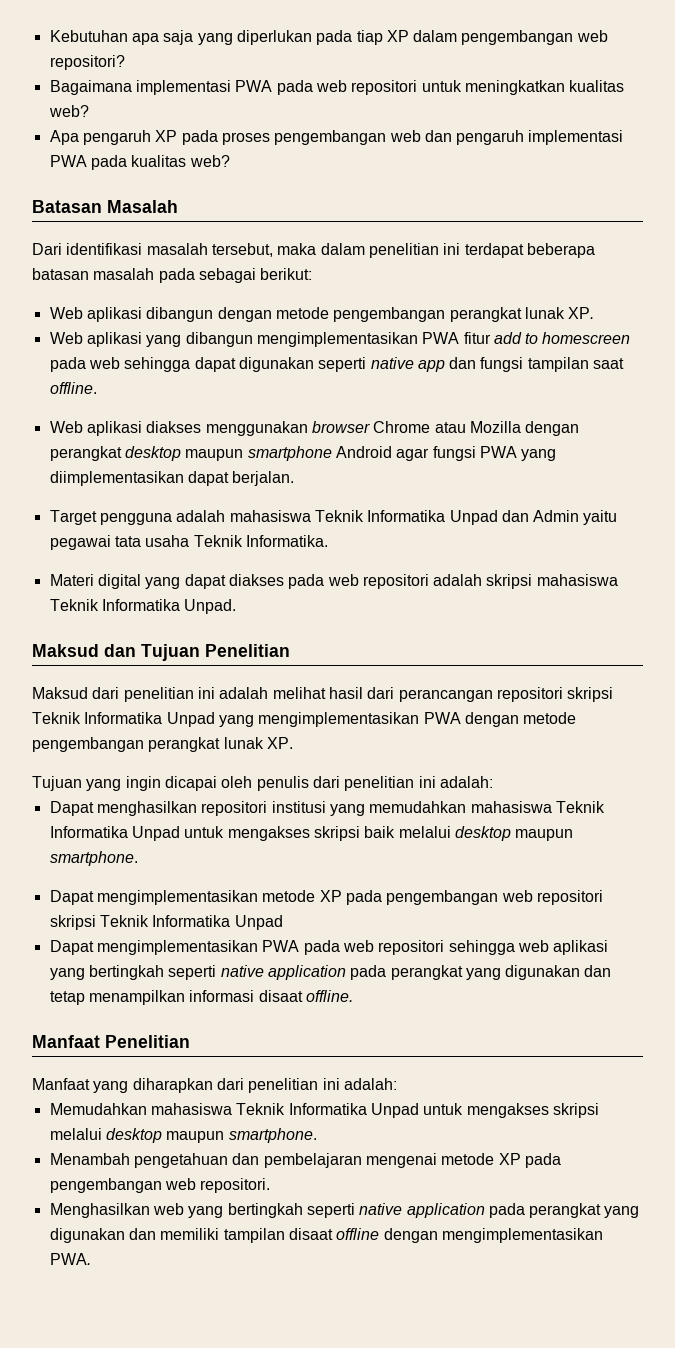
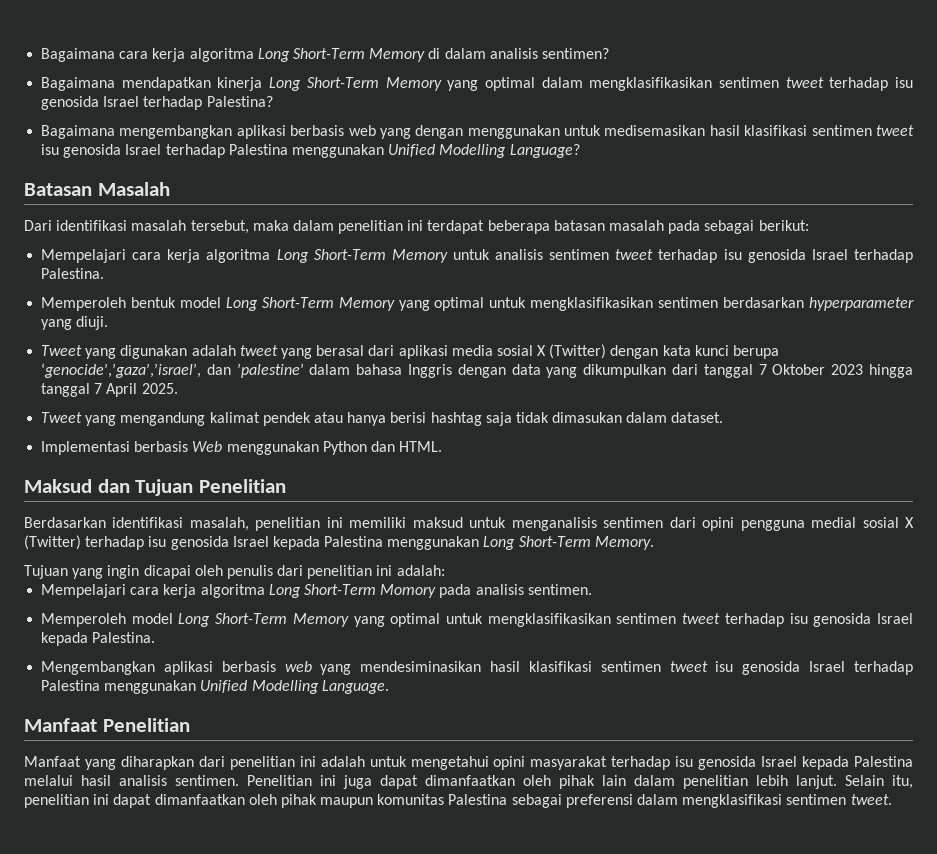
- Kebutuhan apa saja yang diperlukan pada tiap XP dalam pengembangan web repositori?
- Bagaimana implementasi PWA pada web repositori untuk meningkatkan kualitas web?
- Apa pengaruh XP pada proses pengembangan web dan pengaruh implementasi PWA pada kualitas web?
+ Bagaimana cara kerja algoritma Long Short-Term Memory di dalam analisis sentimen?
+ Bagaimana mendapatkan kinerja Long Short-Term Memory yang optimal dalam mengklasifikasikan sentimen tweet terhadap isu genosida Israel terhadap Palestina?
+ Bagaimana mengembangkan aplikasi berbasis web yang dengan menggunakan untuk medisemasikan hasil klasifikasi sentimen tweet isu genosida Israel terhadap Palestina menggunakan Unified Modelling Language?
- Web aplikasi dibangun dengan metode pengembangan perangkat lunak XP.
- Web aplikasi yang dibangun mengimplementasikan PWA fitur add to homescreen pada web sehingga dapat digunakan seperti native app dan fungsi tampilan saat offline.
- Web aplikasi diakses menggunakan browser Chrome atau Mozilla dengan perangkat desktop maupun smartphone Android agar fungsi PWA yang diimplementasikan dapat berjalan.
- Target pengguna adalah mahasiswa Teknik Informatika Unpad dan Admin yaitu pegawai tata usaha Teknik Informatika.
- Materi digital yang dapat diakses pada web repositori adalah skripsi mahasiswa Teknik Informatika Unpad.
+ Mempelajari cara kerja algoritma Long Short-Term Memory untuk analisis sentimen tweet terhadap isu genosida Israel terhadap Palestina.
+ Memperoleh bentuk model Long Short-Term Memory yang optimal untuk mengklasifikasikan sentimen berdasarkan hyperparameter yang diuji.
+ Tweet yang digunakan adalah tweet yang berasal dari aplikasi media sosial X (Twitter) dengan kata kunci berupa ‘genocide’,’gaza’,’israel’, dan ’palestine’ dalam bahasa Inggris dengan data yang dikumpulkan dari tanggal 7 Oktober 2023 hingga tanggal 7 April 2025.
+ Tweet yang mengandung kalimat pendek atau hanya berisi hashtag saja tidak dimasukan dalam dataset.
+ Implementasi berbasis Web menggunakan Python dan HTML.
  Maksud dan Tujuan Penelitian
- Maksud dari penelitian ini adalah melihat hasil dari perancangan repositori skripsi Teknik Informatika Unpad yang mengimplementasikan PWA dengan metode pengembangan perangkat lunak XP.
+ Berdasarkan identifikasi masalah, penelitian ini memiliki maksud untuk menganalisis sentimen dari opini pengguna medial sosial X (Twitter) terhadap isu genosida Israel kepada Palestina menggunakan Long Short-Term Memory.
- Dapat menghasilkan repositori institusi yang memudahkan mahasiswa Teknik Informatika Unpad untuk mengakses skripsi baik melalui desktop maupun smartphone.
- Dapat mengimplementasikan metode XP pada pengembangan web repositori skripsi Teknik Informatika Unpad
- Dapat mengimplementasikan PWA pada web repositori sehingga web aplikasi yang bertingkah seperti native application pada perangkat yang digunakan dan tetap menampilkan informasi disaat offline.
+ Mempelajari cara kerja algoritma Long Short-Term Momory pada analisis sentimen.
+ Memperoleh model Long Short-Term Memory yang optimal untuk mengklasifikasikan sentimen tweet terhadap isu genosida Israel kepada Palestina.
+ Mengembangkan aplikasi berbasis web yang mendesiminasikan hasil klasifikasi sentimen tweet isu genosida Israel terhadap Palestina menggunakan Unified Modelling Language.
- Manfaat yang diharapkan dari penelitian ini adalah:
- Memudahkan mahasiswa Teknik Informatika Unpad untuk mengakses skripsi melalui desktop maupun smartphone.
- Menambah pengetahuan dan pembelajaran mengenai metode XP pada pengembangan web repositori.
- Menghasilkan web yang bertingkah seperti native application pada perangkat yang digunakan dan memiliki tampilan disaat offline dengan mengimplementasikan PWA.
+ Manfaat yang diharapkan dari penelitian ini adalah untuk mengetahui opini masyarakat terhadap isu genosida Israel kepada Palestina melalui hasil analisis sentimen. Penelitian ini juga dapat dimanfaatkan oleh pihak lain dalam penelitian lebih lanjut. Selain itu, penelitian ini dapat dimanfaatkan oleh pihak maupun komunitas Palestina sebagai preferensi dalam mengklasifikasi sentimen tweet.

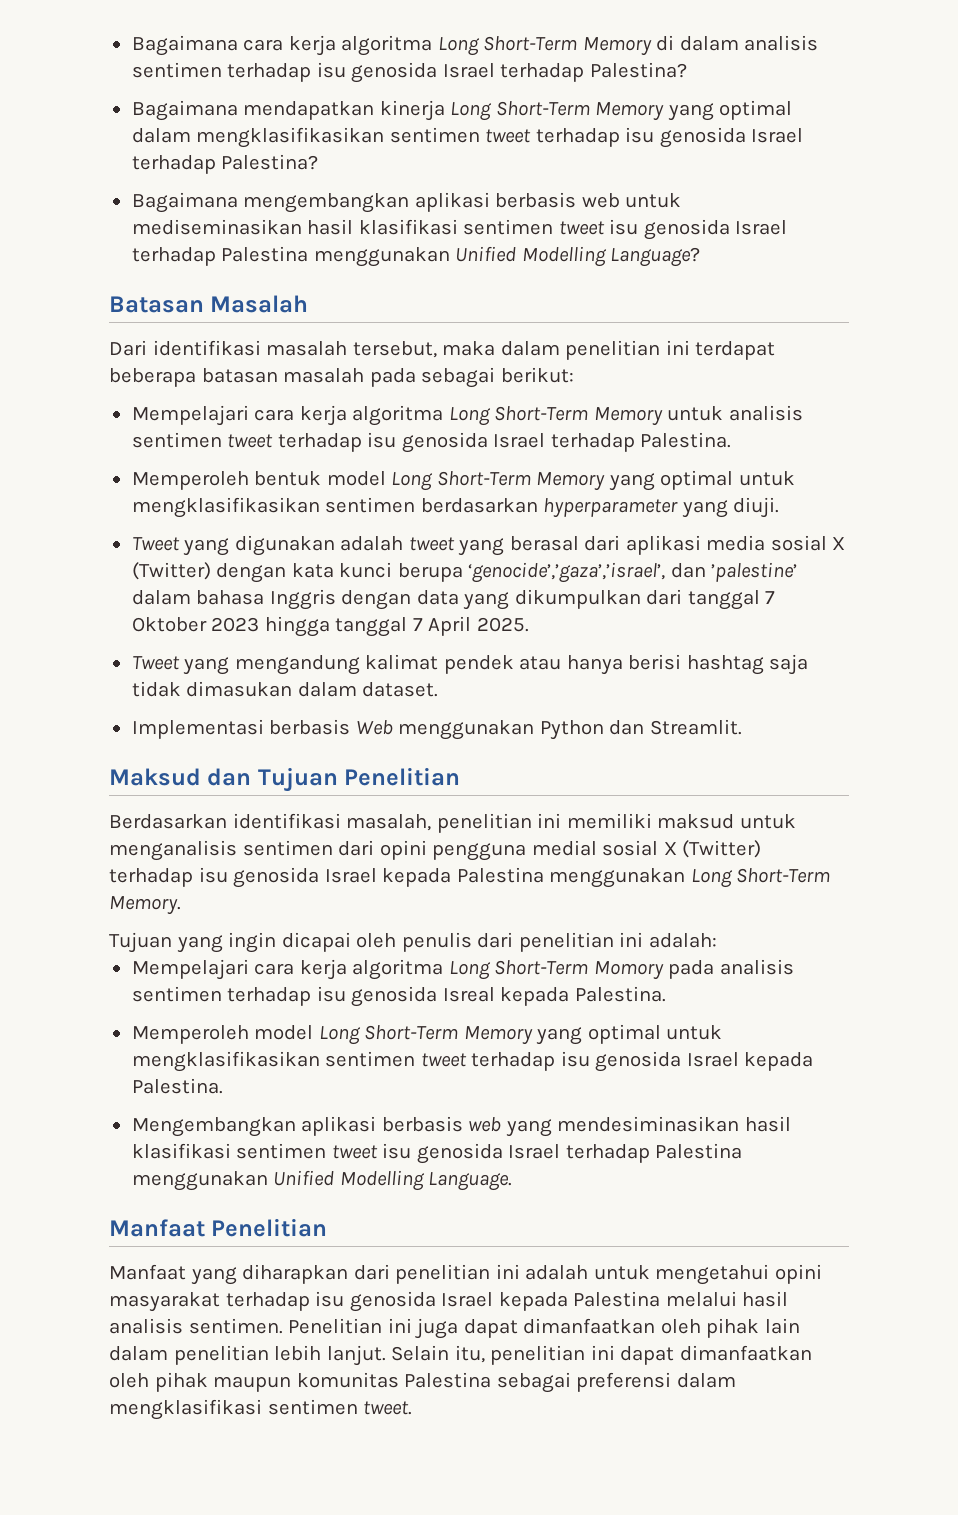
- Bagaimana cara kerja algoritma Long Short-Term Memory di dalam analisis sentimen?
+ Bagaimana cara kerja algoritma Long Short-Term Memory di dalam analisis sentimen terhadap isu genosida Israel terhadap Palestina?
- Bagaimana mengembangkan aplikasi berbasis web yang dengan menggunakan untuk medisemasikan hasil klasifikasi sentimen tweet isu genosida Israel terhadap Palestina menggunakan Unified Modelling Language?
+ Bagaimana mengembangkan aplikasi berbasis web untuk mediseminasikan hasil klasifikasi sentimen tweet isu genosida Israel terhadap Palestina menggunakan Unified Modelling Language?
- Implementasi berbasis Web menggunakan Python dan HTML.
+ Implementasi berbasis Web menggunakan Python dan Streamlit.
- Mempelajari cara kerja algoritma Long Short-Term Momory pada analisis sentimen.
+ Mempelajari cara kerja algoritma Long Short-Term Momory pada analisis sentimen terhadap isu genosida Isreal kepada Palestina.

